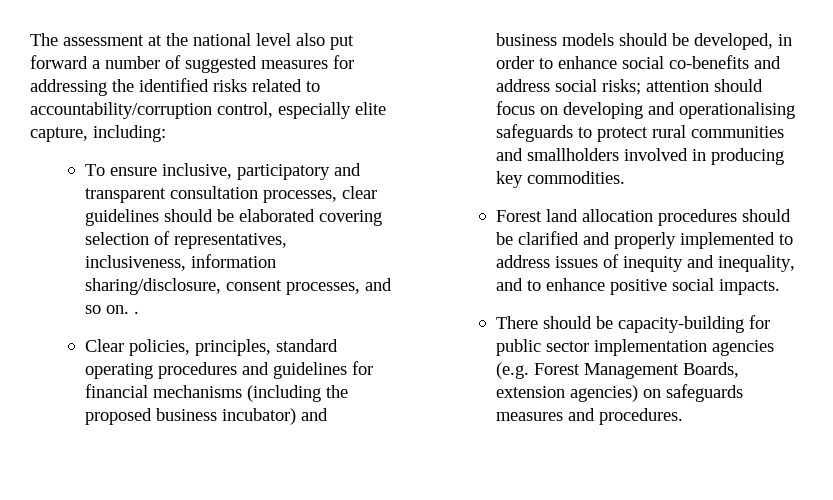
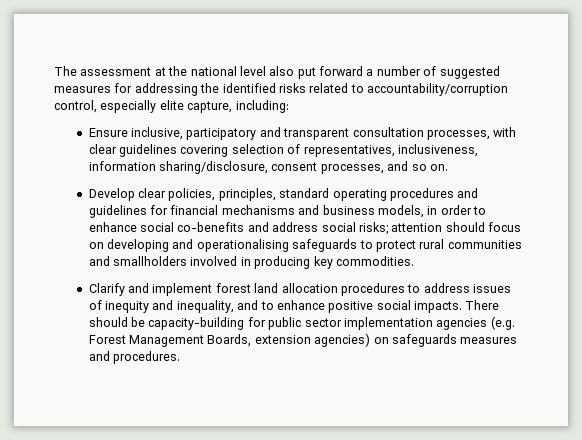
- To ensure inclusive, participatory and transparent consultation processes, clear guidelines should be elaborated covering selection of representatives, inclusiveness, information sharing/disclosure, consent processes, and so on. .
- Clear policies, principles, standard operating procedures and guidelines for financial mechanisms (including the proposed business incubator) and business models should be developed, in order to enhance social co-benefits and address social risks; attention should focus on developing and operationalising safeguards to protect rural communities and smallholders involved in producing key commodities.
+ Ensure inclusive, participatory and transparent consultation processes, with clear guidelines covering selection of representatives, inclusiveness, information sharing/disclosure, consent processes, and so on.
+ Develop clear policies, principles, standard operating procedures and guidelines for financial mechanisms and business models, in order to enhance social co-benefits and address social risks; attention should focus on developing and operationalising safeguards to protect rural communities and smallholders involved in producing key commodities.
- Forest land allocation procedures should be clarified and properly implemented to address issues of inequity and inequality, and to enhance positive social impacts.
- There should be capacity-building for public sector implementation agencies (e.g. Forest Management Boards, extension agencies) on safeguards measures and procedures.
+ Clarify and implement forest land allocation procedures to address issues of inequity and inequality, and to enhance positive social impacts. There should be capacity-building for public sector implementation agencies (e.g. Forest Management Boards, extension agencies) on safeguards measures and procedures.

